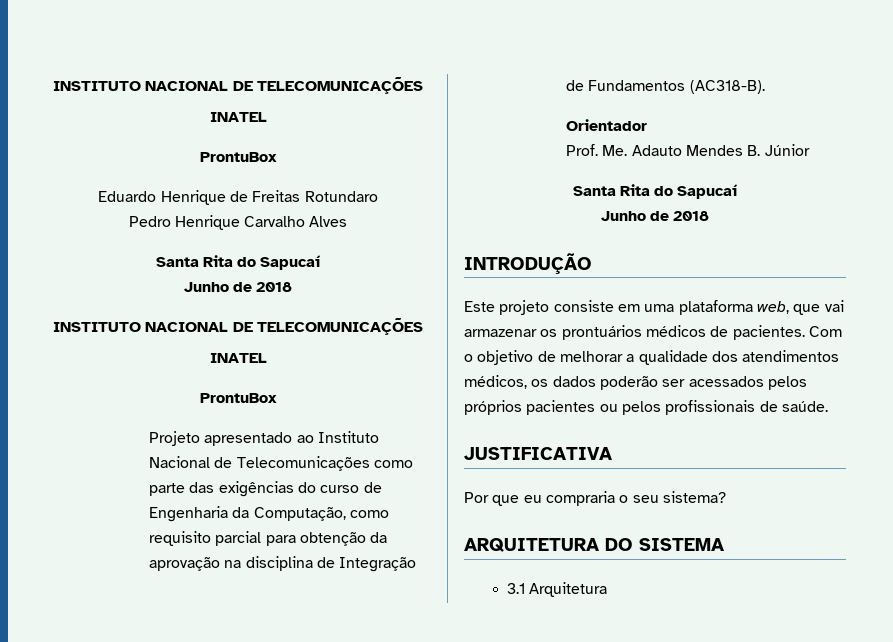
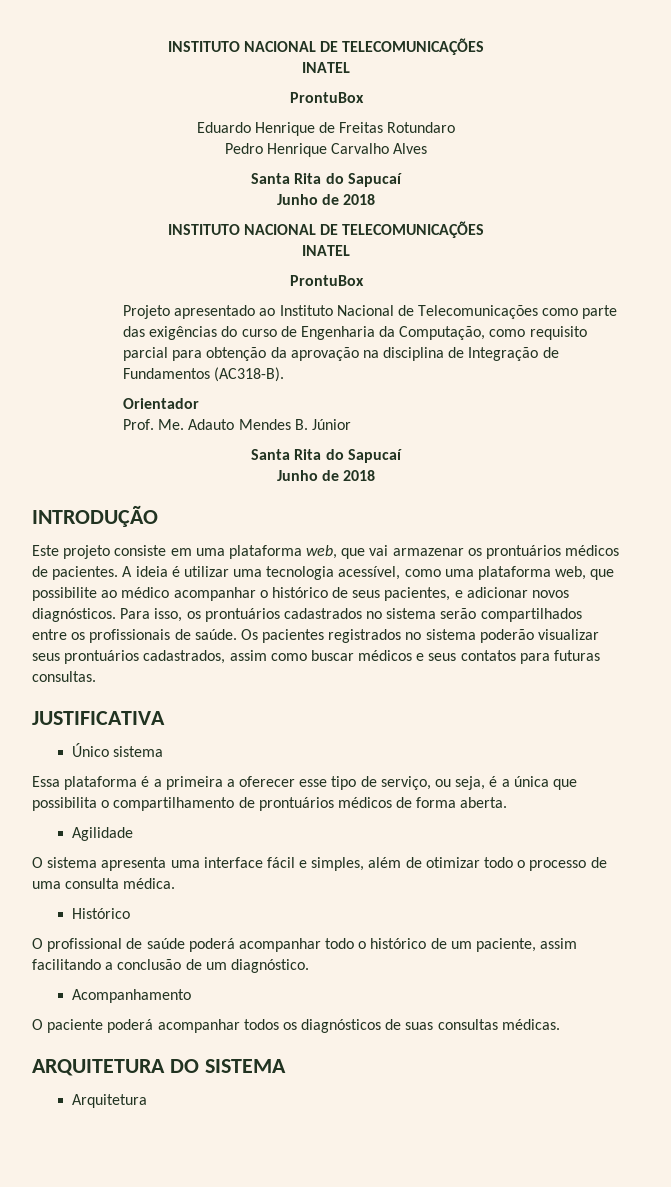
- Com o objetivo de melhorar a qualidade dos atendimentos médicos, os dados poderão ser acessados pelos próprios pacientes ou pelos profissionais de saúde.
+ A ideia é utilizar uma tecnologia acessível, como uma plataforma web, que possibilite ao médico acompanhar o histórico de seus pacientes, e adicionar novos diagnósticos. Para isso, os prontuários cadastrados no sistema serão compartilhados entre os profissionais de saúde. Os pacientes registrados no sistema poderão visualizar seus prontuários cadastrados, assim como buscar médicos e seus contatos para futuras consultas.
  JUSTIFICATIVA
- Por que eu compraria o seu sistema?
+ Único sistema
+ Essa plataforma é a primeira a oferecer esse tipo de serviço, ou seja, é a única que possibilita o compartilhamento de prontuários médicos de forma aberta.
+ Agilidade
+ O sistema apresenta uma interface fácil e simples, além de otimizar todo o processo de uma consulta médica.
+ Histórico
+ O profissional de saúde poderá acompanhar todo o histórico de um paciente, assim facilitando a conclusão de um diagnóstico.
+ Acompanhamento
+ O paciente poderá acompanhar todos os diagnósticos de suas consultas médicas.
- 3.1 Arquitetura
+ Arquitetura

